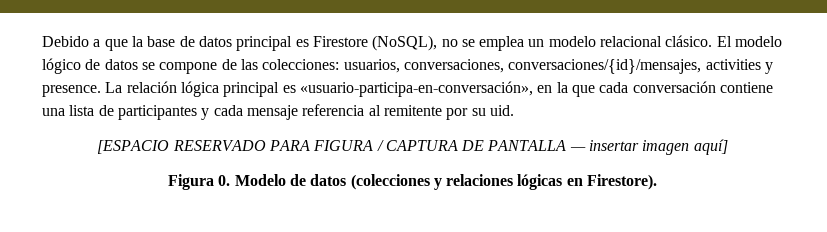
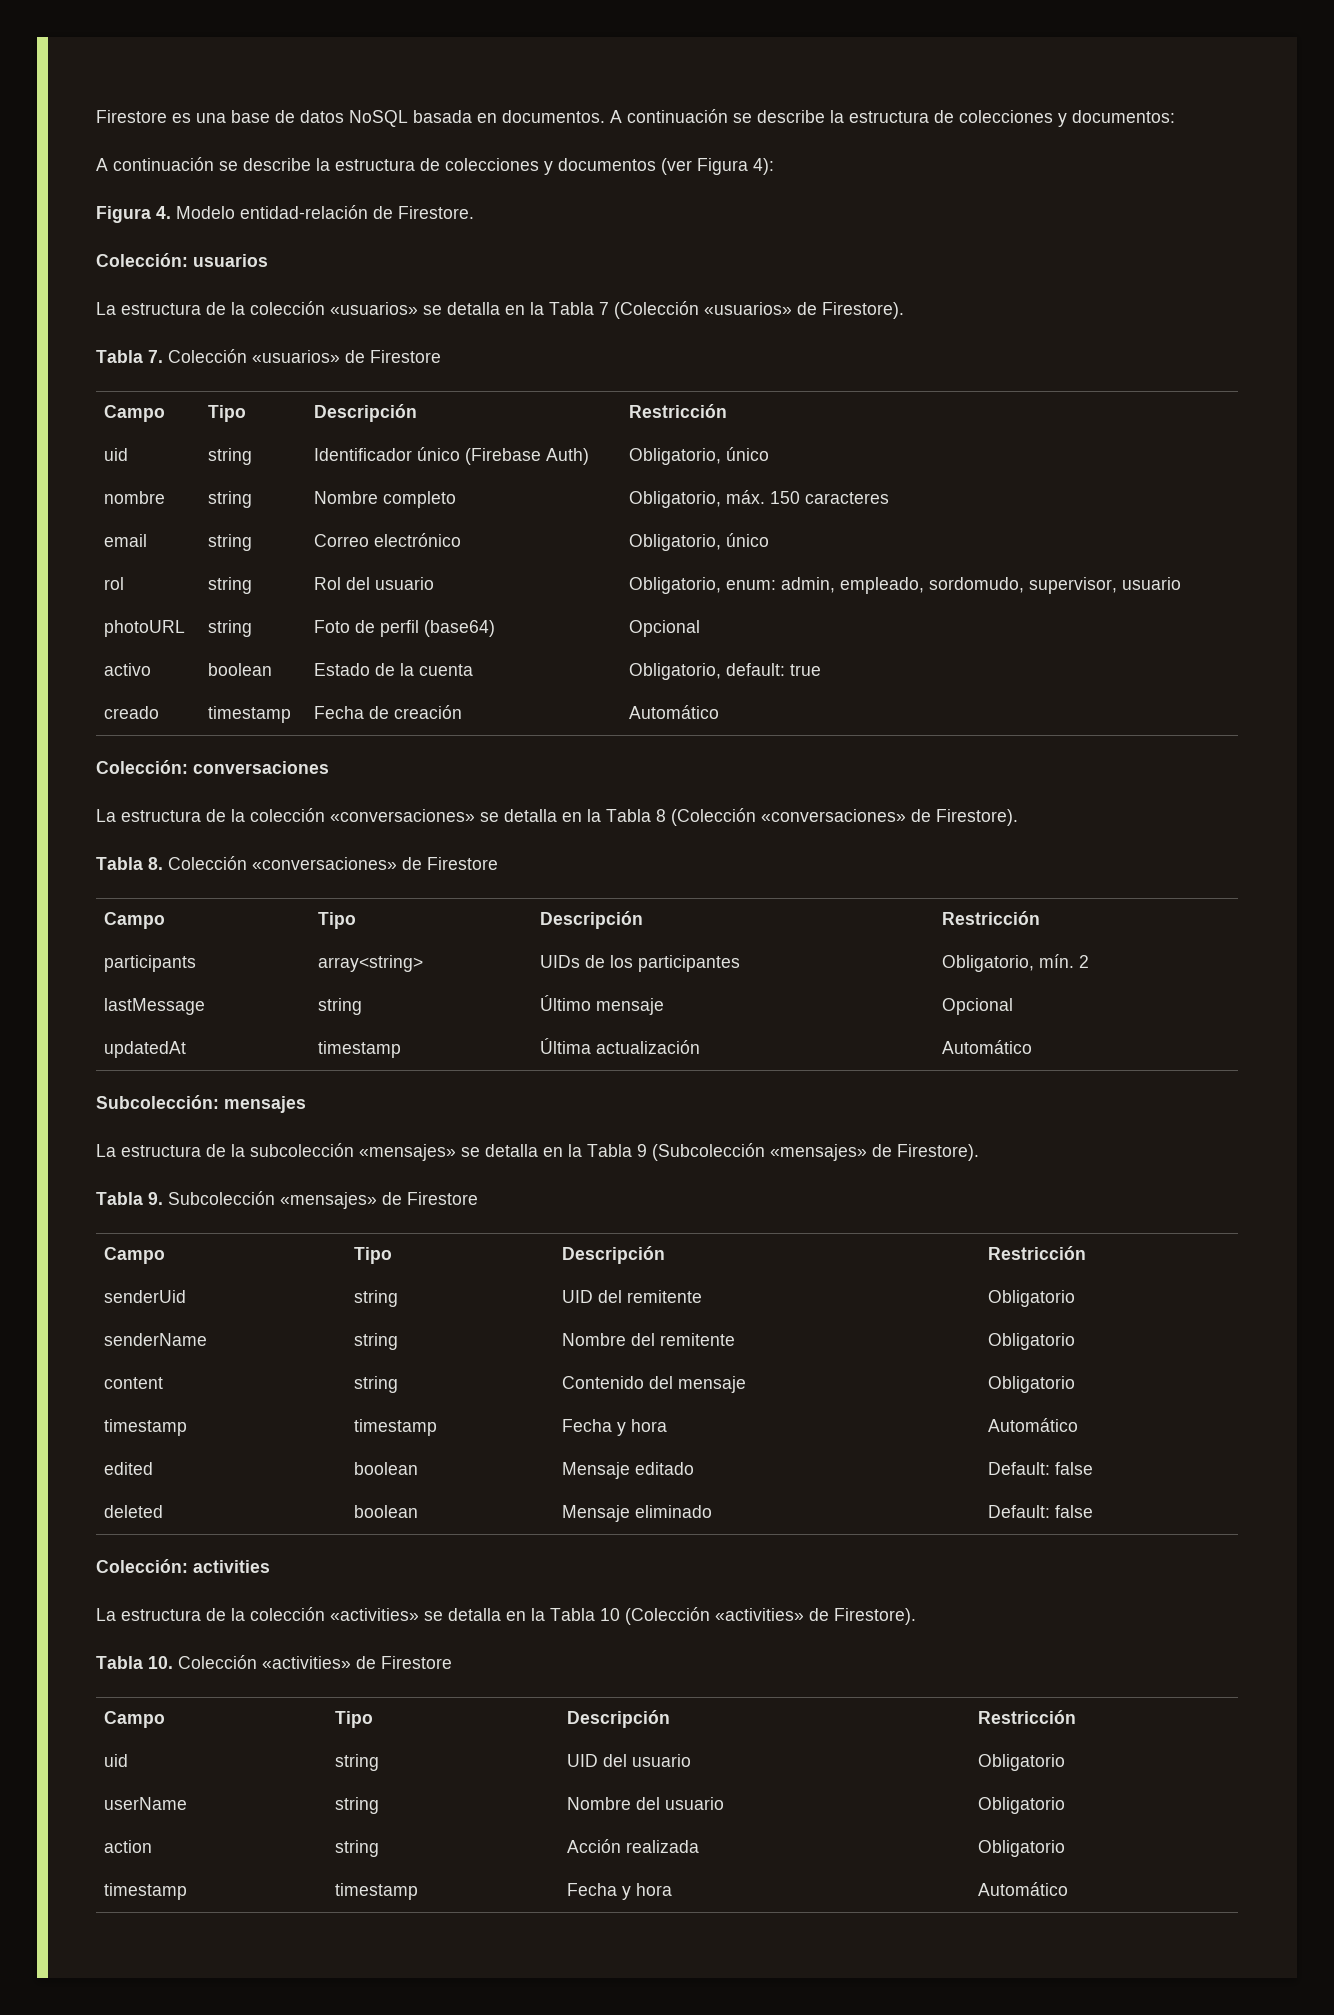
- Debido a que la base de datos principal es Firestore (NoSQL), no se emplea un modelo relacional clásico. El modelo lógico de datos se compone de las colecciones: usuarios, conversaciones, conversaciones/{id}/mensajes, activities y presence. La relación lógica principal es «usuario-participa-en-conversación», en la que cada conversación contiene una lista de participantes y cada mensaje referencia al remitente por su uid.
- [ESPACIO RESERVADO PARA FIGURA / CAPTURA DE PANTALLA — insertar imagen aquí]
- Figura 0. Modelo de datos (colecciones y relaciones lógicas en Firestore).
+ Firestore es una base de datos NoSQL basada en documentos. A continuación se describe la estructura de colecciones y documentos:
+ A continuación se describe la estructura de colecciones y documentos (ver Figura 4):
+ Figura 4. Modelo entidad-relación de Firestore.
+ Colección: usuarios
+ La estructura de la colección «usuarios» se detalla en la Tabla 7 (Colección «usuarios» de Firestore).
+ Tabla 7. Colección «usuarios» de Firestore
+ Campo | Tipo | Descripción | Restricción
+ uid | string | Identificador único (Firebase Auth) | Obligatorio, único
+ nombre | string | Nombre completo | Obligatorio, máx. 150 caracteres
+ email | string | Correo electrónico | Obligatorio, único
+ rol | string | Rol del usuario | Obligatorio, enum: admin, empleado, sordomudo, supervisor, usuario
+ photoURL | string | Foto de perfil (base64) | Opcional
+ activo | boolean | Estado de la cuenta | Obligatorio, default: true
+ creado | timestamp | Fecha de creación | Automático
+ Colección: conversaciones
+ La estructura de la colección «conversaciones» se detalla en la Tabla 8 (Colección «conversaciones» de Firestore).
+ Tabla 8. Colección «conversaciones» de Firestore
+ Campo | Tipo | Descripción | Restricción
+ participants | array<string> | UIDs de los participantes | Obligatorio, mín. 2
+ lastMessage | string | Último mensaje | Opcional
+ updatedAt | timestamp | Última actualización | Automático
+ Subcolección: mensajes
+ La estructura de la subcolección «mensajes» se detalla en la Tabla 9 (Subcolección «mensajes» de Firestore).
+ Tabla 9. Subcolección «mensajes» de Firestore
+ Campo | Tipo | Descripción | Restricción
+ senderUid | string | UID del remitente | Obligatorio
+ senderName | string | Nombre del remitente | Obligatorio
+ content | string | Contenido del mensaje | Obligatorio
+ timestamp | timestamp | Fecha y hora | Automático
+ edited | boolean | Mensaje editado | Default: false
+ deleted | boolean | Mensaje eliminado | Default: false
+ Colección: activities
+ La estructura de la colección «activities» se detalla en la Tabla 10 (Colección «activities» de Firestore).
+ Tabla 10. Colección «activities» de Firestore
+ Campo | Tipo | Descripción | Restricción
+ uid | string | UID del usuario | Obligatorio
+ userName | string | Nombre del usuario | Obligatorio
+ action | string | Acción realizada | Obligatorio
+ timestamp | timestamp | Fecha y hora | Automático

